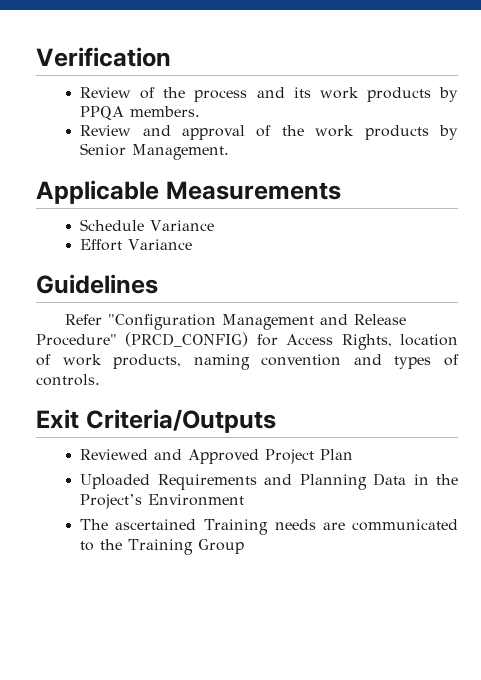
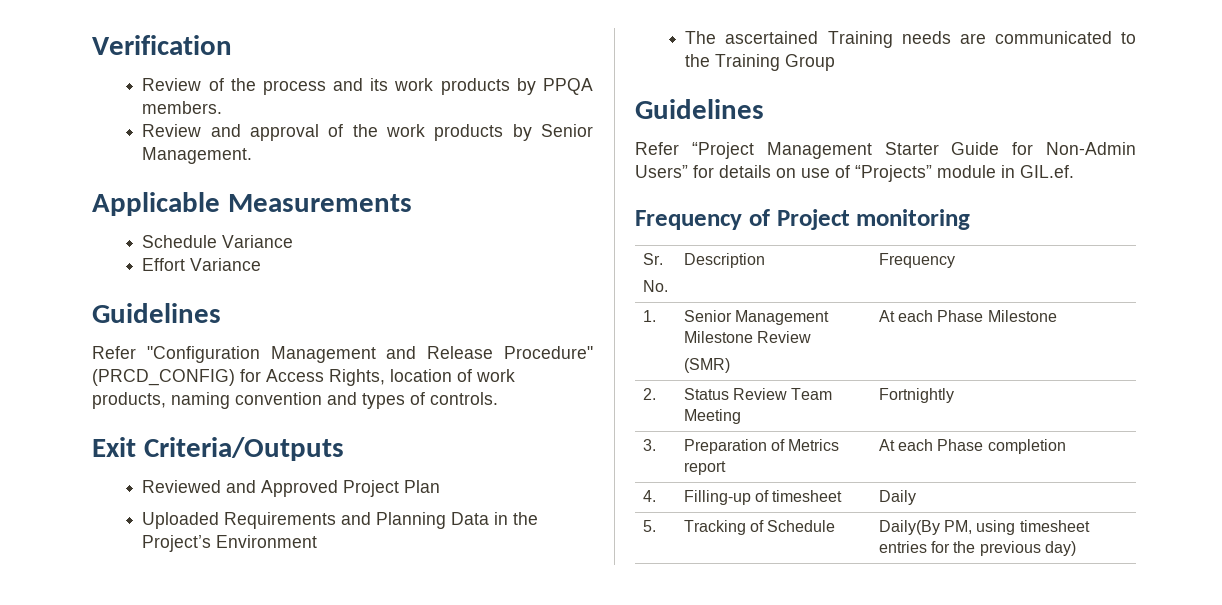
  The ascertained Training needs are communicated to the Training Group
+ Guidelines
+ Refer “Project Management Starter Guide for Non-Admin Users” for details on use of “Projects” module in GIL.ef.
+ Frequency of Project monitoring
+ Sr.
+ No. | Description | Frequency
+ 1. | Senior Management Milestone Review
+ (SMR) | At each Phase Milestone
+ 2. | Status Review Team Meeting | Fortnightly
+ 3. | Preparation of Metrics report | At each Phase completion
+ 4. | Filling-up of timesheet | Daily
+ 5. | Tracking of Schedule | Daily(By PM, using timesheet entries for the previous day)

